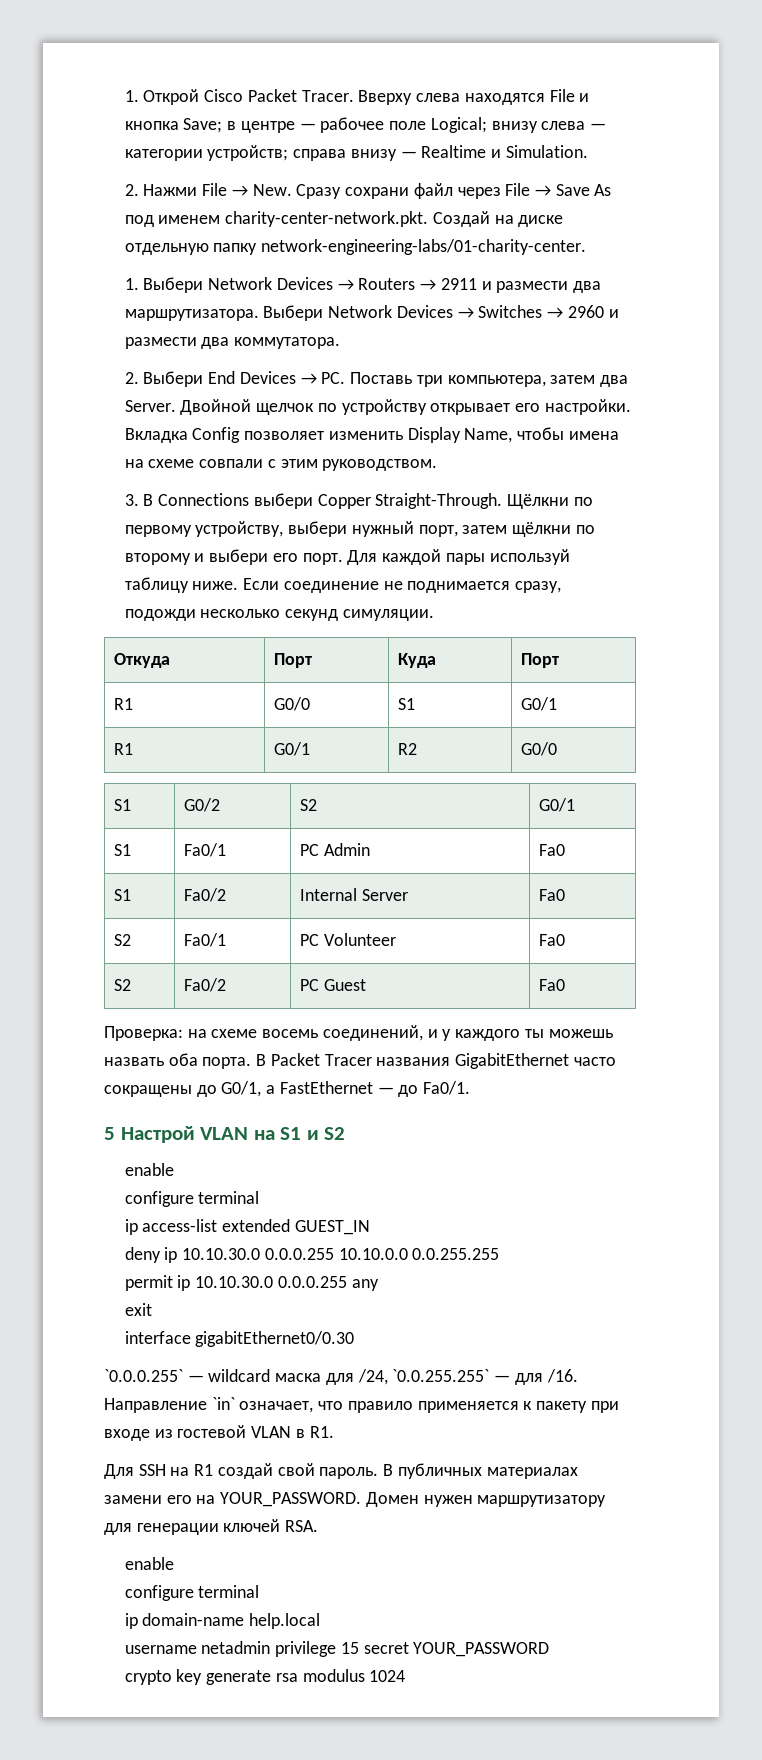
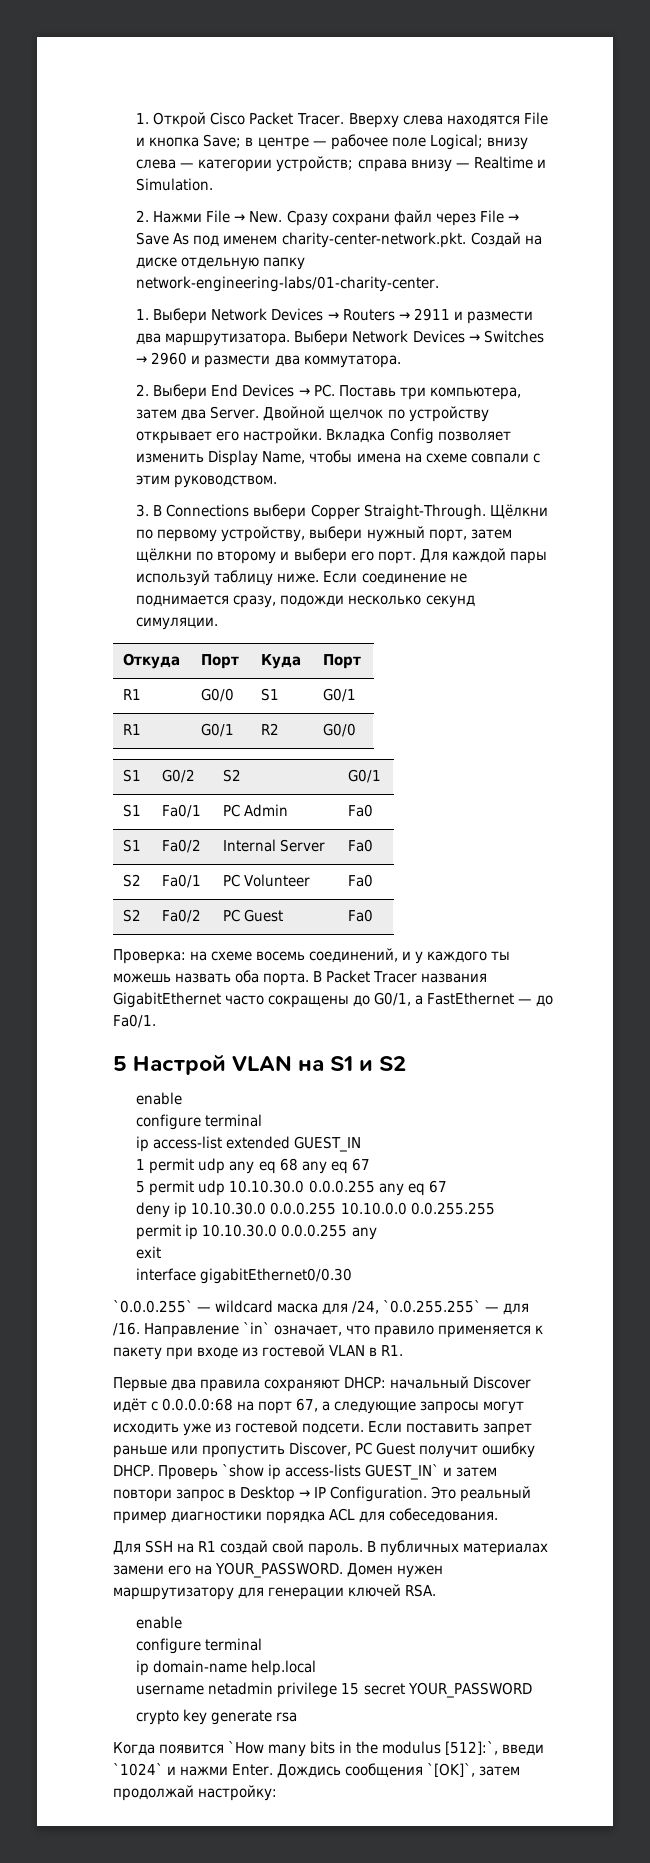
+ 1 permit udp any eq 68 any eq 67
+ 5 permit udp 10.10.30.0 0.0.0.255 any eq 67
+ Первые два правила сохраняют DHCP: начальный Discover идёт с 0.0.0.0:68 на порт 67, а следующие запросы могут исходить уже из гостевой подсети. Если поставить запрет раньше или пропустить Discover, PC Guest получит ошибку DHCP. Проверь `show ip access-lists GUEST_IN` и затем повтори запрос в Desktop → IP Configuration. Это реальный пример диагностики порядка ACL для собеседования.
- crypto key generate rsa modulus 1024
+ crypto key generate rsa
+ Когда появится `How many bits in the modulus [512]:`, введи `1024` и нажми Enter. Дождись сообщения `[OK]`, затем продолжай настройку:

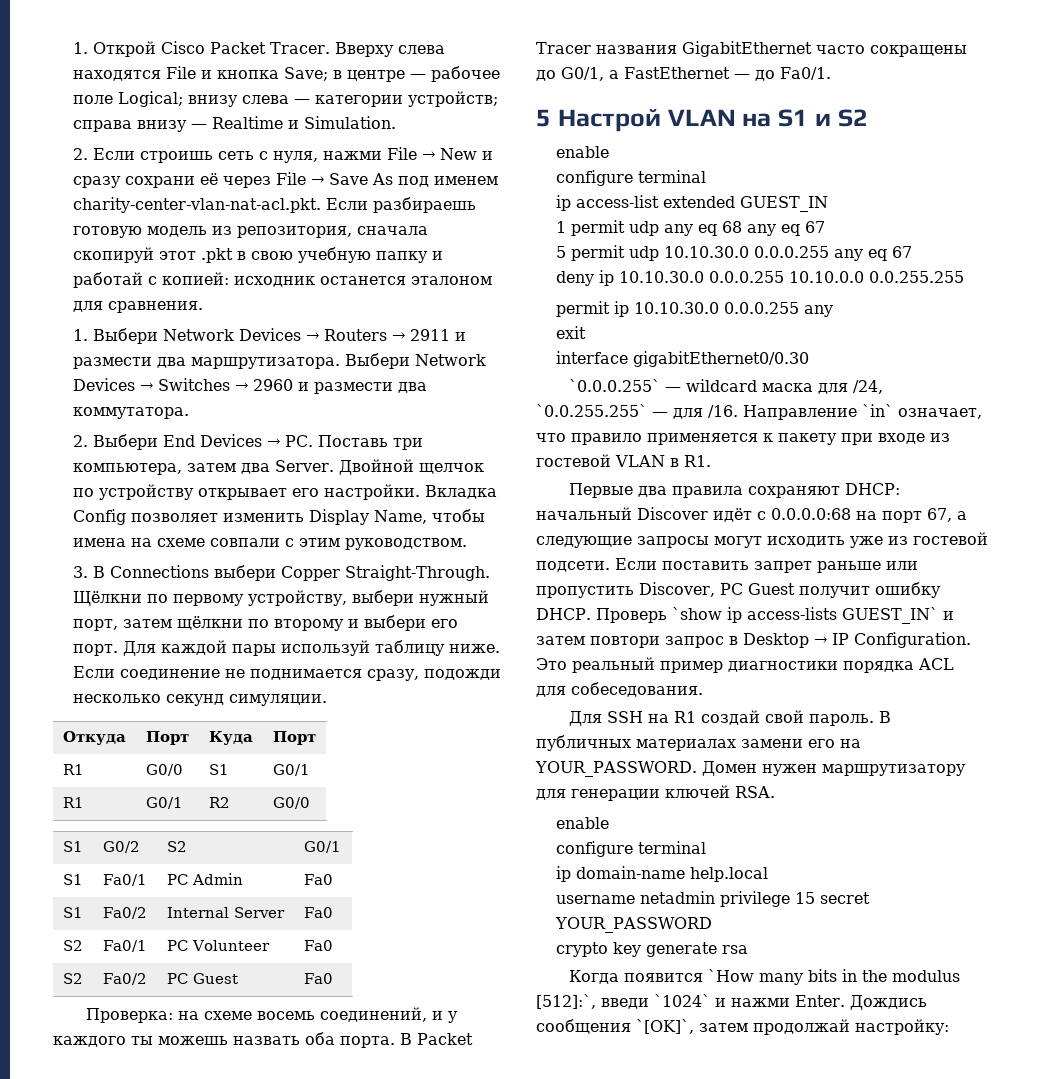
- 2. Нажми File → New. Сразу сохрани файл через File → Save As под именем charity-center-network.pkt. Создай на диске отдельную папку network-engineering-labs/01-charity-center.
+ 2. Если строишь сеть с нуля, нажми File → New и сразу сохрани её через File → Save As под именем charity-center-vlan-nat-acl.pkt. Если разбираешь готовую модель из репозитория, сначала скопируй этот .pkt в свою учебную папку и работай с копией: исходник останется эталоном для сравнения.

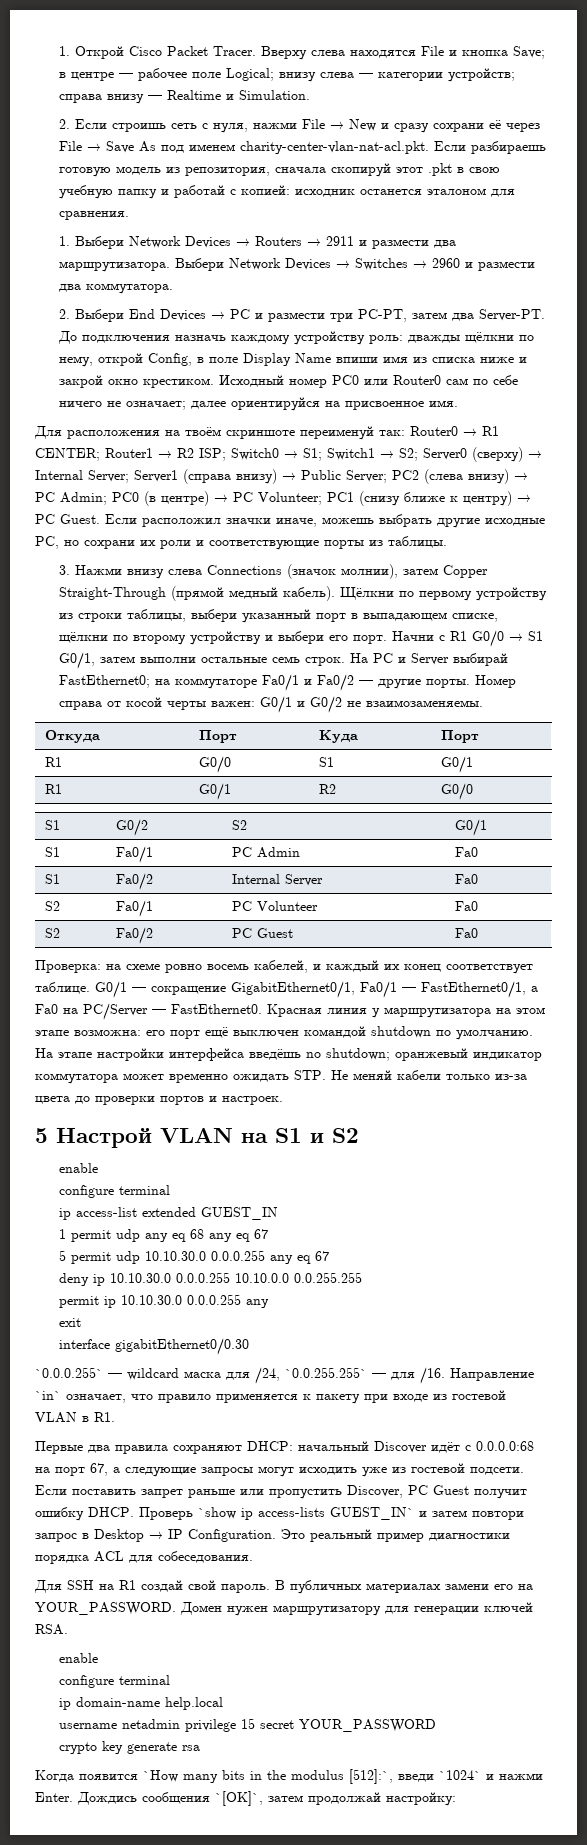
- 2. Выбери End Devices → PC. Поставь три компьютера, затем два Server. Двойной щелчок по устройству открывает его настройки. Вкладка Config позволяет изменить Display Name, чтобы имена на схеме совпали с этим руководством.
- 3. В Connections выбери Copper Straight-Through. Щёлкни по первому устройству, выбери нужный порт, затем щёлкни по второму и выбери его порт.
+ 2. Выбери End Devices → PC и размести три PC-PT, затем два Server-PT. До подключения назначь каждому устройству роль: дважды щёлкни по нему, открой Config, в поле Display Name впиши имя из списка ниже и закрой окно крестиком. Исходный номер PC0 или Router0 сам по себе ничего не означает; далее ориентируйся на присвоенное имя.
+ Для расположения на твоём скриншоте переименуй так: Router0 → R1 CENTER; Router1 → R2 ISP; Switch0 → S1; Switch1 → S2; Server0 (сверху) → Internal Server; Server1 (справа внизу) → Public Server; PC2 (слева внизу) → PC Admin; PC0 (в центре) → PC Volunteer; PC1 (снизу ближе к центру) → PC Guest. Если расположил значки иначе, можешь выбрать другие исходные PC, но сохрани их роли и соответствующие порты из таблицы.
+ 3. Нажми внизу слева Connections (значок молнии), затем Copper Straight-Through (прямой медный кабель). Щёлкни по первому устройству из строки таблицы, выбери указанный порт в выпадающем списке, щёлкни по второму устройству и выбери его порт.
- Для каждой пары используй таблицу ниже. Если соединение не поднимается сразу, подожди несколько секунд симуляции.
+ Начни с R1 G0/0 → S1 G0/1, затем выполни остальные семь строк. На PC и Server выбирай FastEthernet0; на коммутаторе Fa0/1 и Fa0/2 — другие порты. Номер справа от косой черты важен: G0/1 и G0/2 не взаимозаменяемы.
- Проверка: на схеме восемь соединений, и у каждого ты можешь назвать оба порта. В Packet Tracer названия GigabitEthernet часто сокращены до G0/1, а FastEthernet — до Fa0/1.
+ Проверка: на схеме ровно восемь кабелей, и каждый их конец соответствует таблице. G0/1 — сокращение GigabitEthernet0/1, Fa0/1 — FastEthernet0/1, а Fa0 на PC/Server — FastEthernet0. Красная линия у маршрутизатора на этом этапе возможна: его порт ещё выключен командой shutdown по умолчанию. На этапе настройки интерфейса введёшь no shutdown; оранжевый индикатор коммутатора может временно ожидать STP. Не меняй кабели только из-за цвета до проверки портов и настроек.

